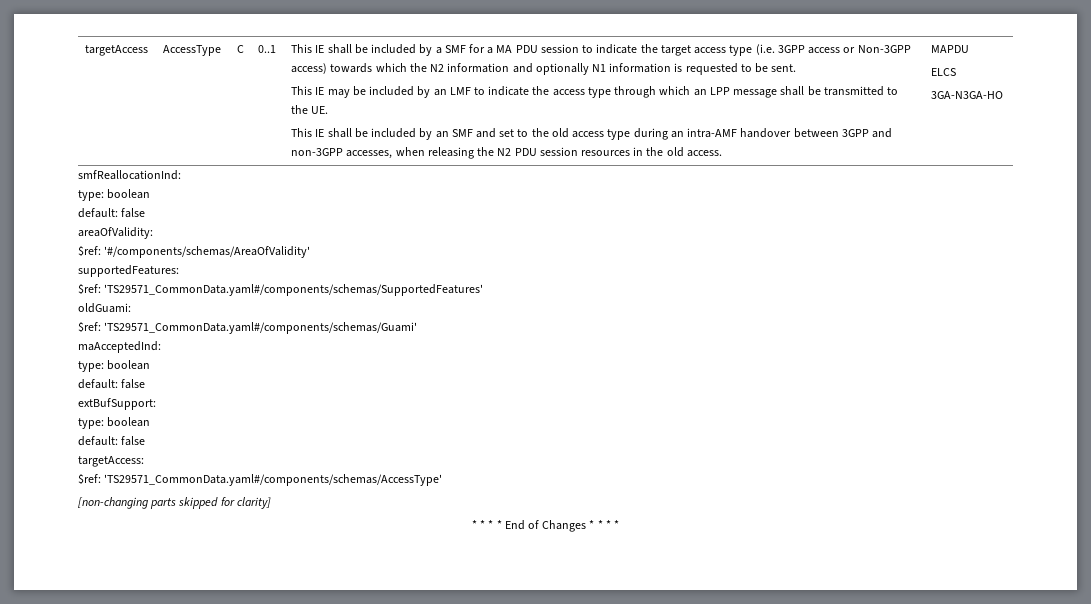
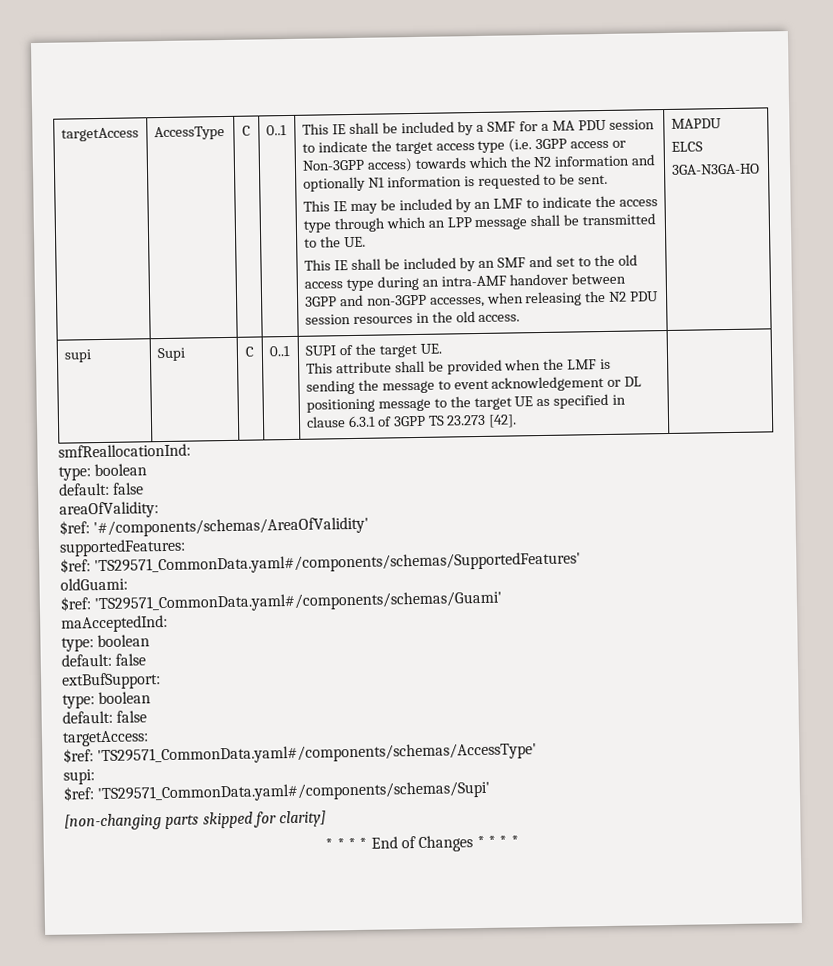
+ supi | Supi | C | 0..1 | SUPI of the target UE.
+ This attribute shall be provided when the LMF is sending the message to event acknowledgement or DL positioning message to the target UE as specified in clause 6.3.1 of 3GPP TS 23.273 [42].
+ supi:
+ $ref: 'TS29571_CommonData.yaml#/components/schemas/Supi'

